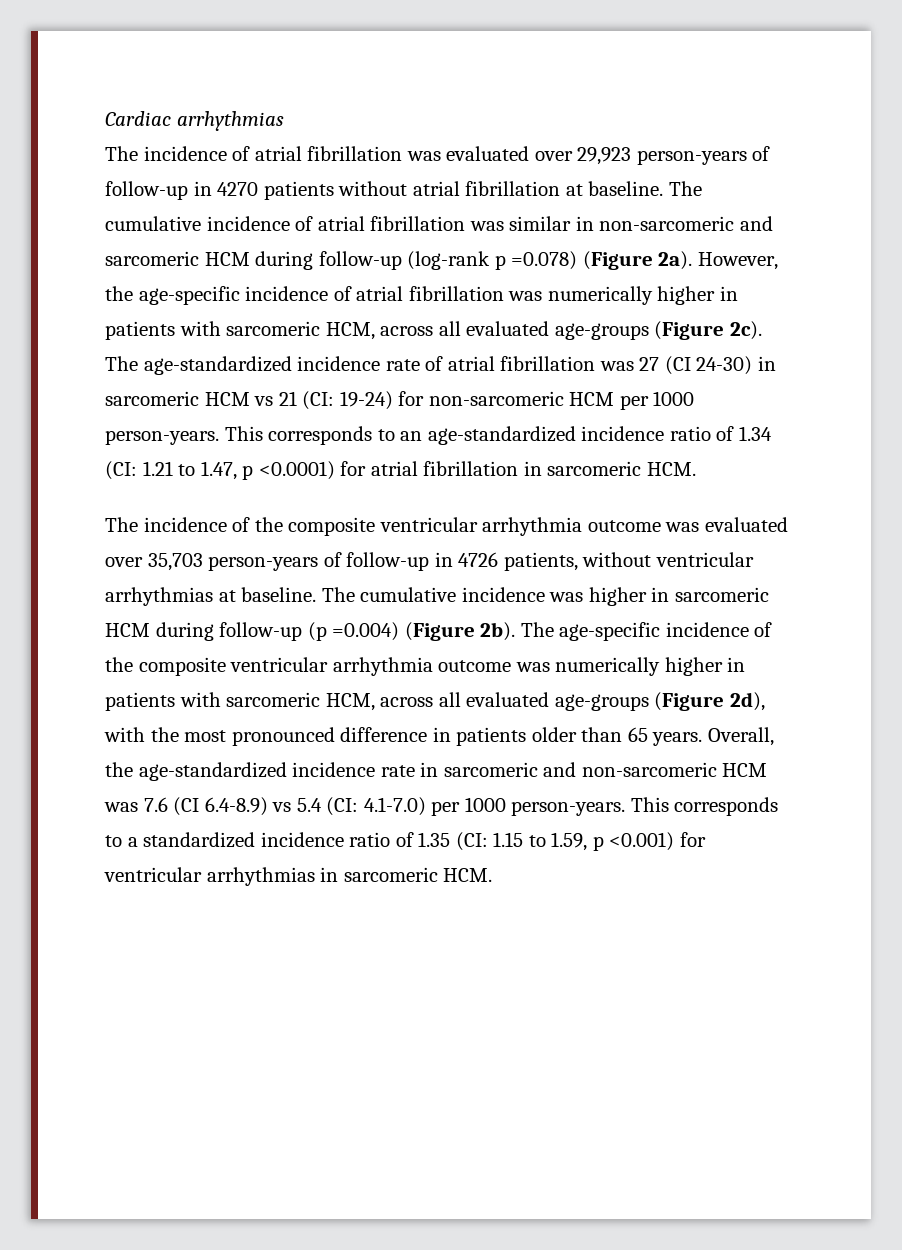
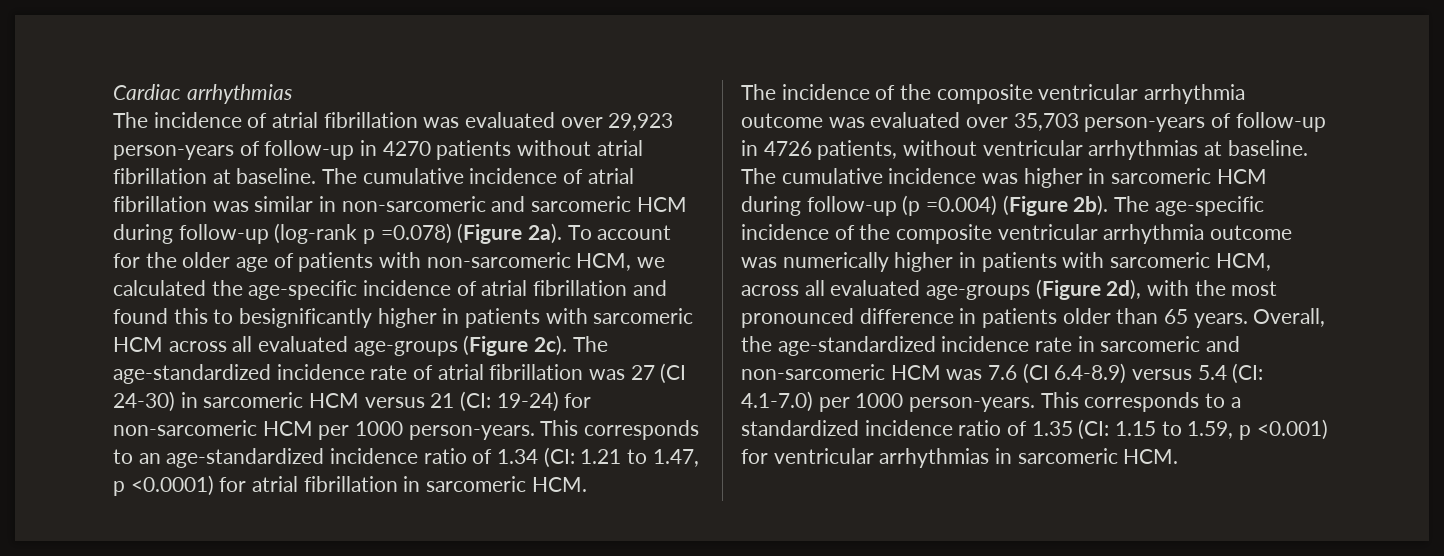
- However, the age-specific incidence of atrial fibrillation was numerically higher in patients with sarcomeric HCM, across all evaluated age-groups (Figure 2c).
+ To account for the older age of patients with non-sarcomeric HCM, we calculated the age-specific incidence of atrial fibrillation and found this to besignificantly higher in patients with sarcomeric HCM across all evaluated age-groups (Figure 2c).
- The age-standardized incidence rate of atrial fibrillation was 27 (CI 24-30) in sarcomeric HCM vs 21 (CI: 19-24) for non-sarcomeric HCM per 1000 person-years.
+ The age-standardized incidence rate of atrial fibrillation was 27 (CI 24-30) in sarcomeric HCM versus 21 (CI: 19-24) for non-sarcomeric HCM per 1000 person-years.
- Overall, the age-standardized incidence rate in sarcomeric and non-sarcomeric HCM was 7.6 (CI 6.4-8.9) vs 5.4 (CI: 4.1-7.0) per 1000 person-years.
+ Overall, the age-standardized incidence rate in sarcomeric and non-sarcomeric HCM was 7.6 (CI 6.4-8.9) versus 5.4 (CI: 4.1-7.0) per 1000 person-years.

